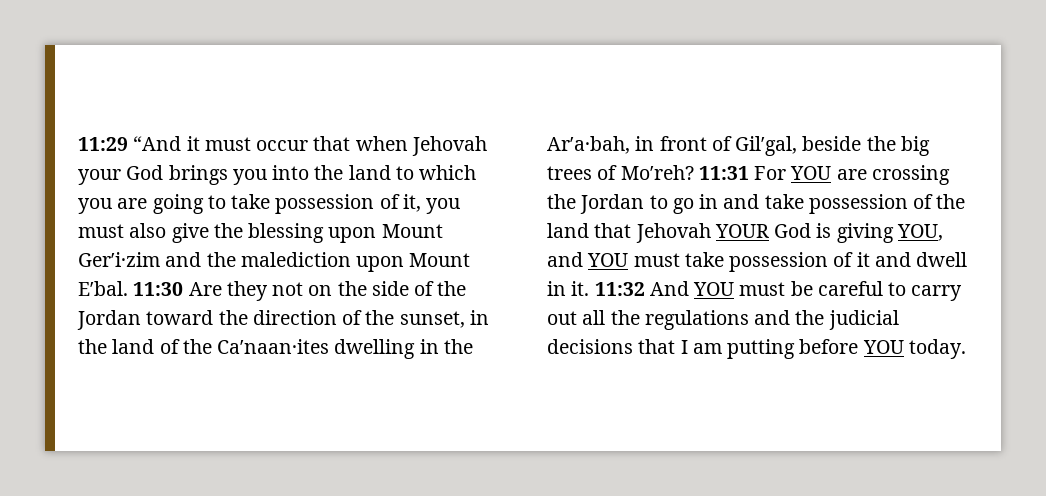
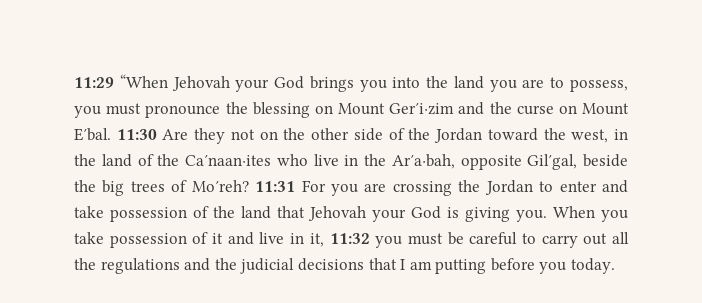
- 11:29 “And it must occur that when Jehovah your God brings you into the land to which you are going to take possession of it, you must also give the blessing upon Mount Ger′i·zim and the malediction upon Mount E′bal.
+ 11:29 “When Jehovah your God brings you into the land you are to possess, you must pronounce the blessing on Mount Ger′i·zim and the curse on Mount E′bal.
- 11:30 Are they not on the side of the Jordan toward the direction of the sunset, in the land of the Ca′naan·ites dwelling in the Ar′a·bah, in front of Gil′gal, beside the big trees of Mo′reh?
+ 11:30 Are they not on the other side of the Jordan toward the west, in the land of the Ca′naan·ites who live in the Ar′a·bah, opposite Gil′gal, beside the big trees of Mo′reh?
- 11:31 For YOU are crossing the Jordan to go in and take possession of the land that Jehovah YOUR God is giving YOU, and YOU must take possession of it and dwell in it. 11:32 And YOU must be careful to carry out all the regulations and the judicial decisions that I am putting before YOU today.
+ 11:31 For you are crossing the Jordan to enter and take possession of the land that Jehovah your God is giving you. When you take possession of it and live in it, 11:32 you must be careful to carry out all the regulations and the judicial decisions that I am putting before you today.

